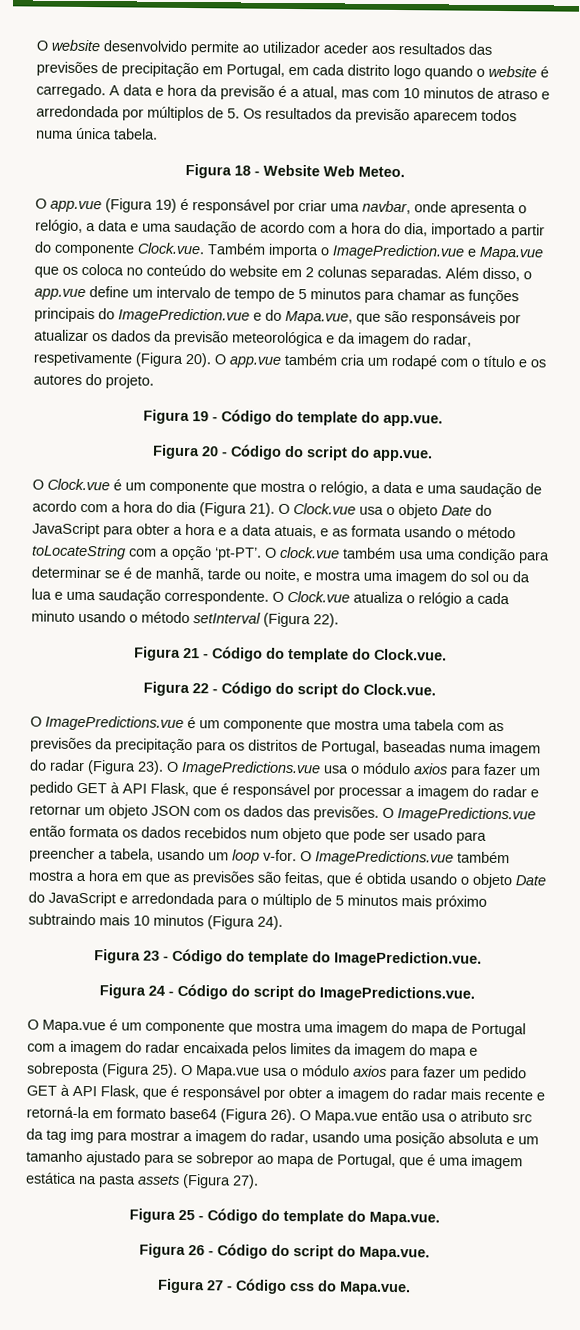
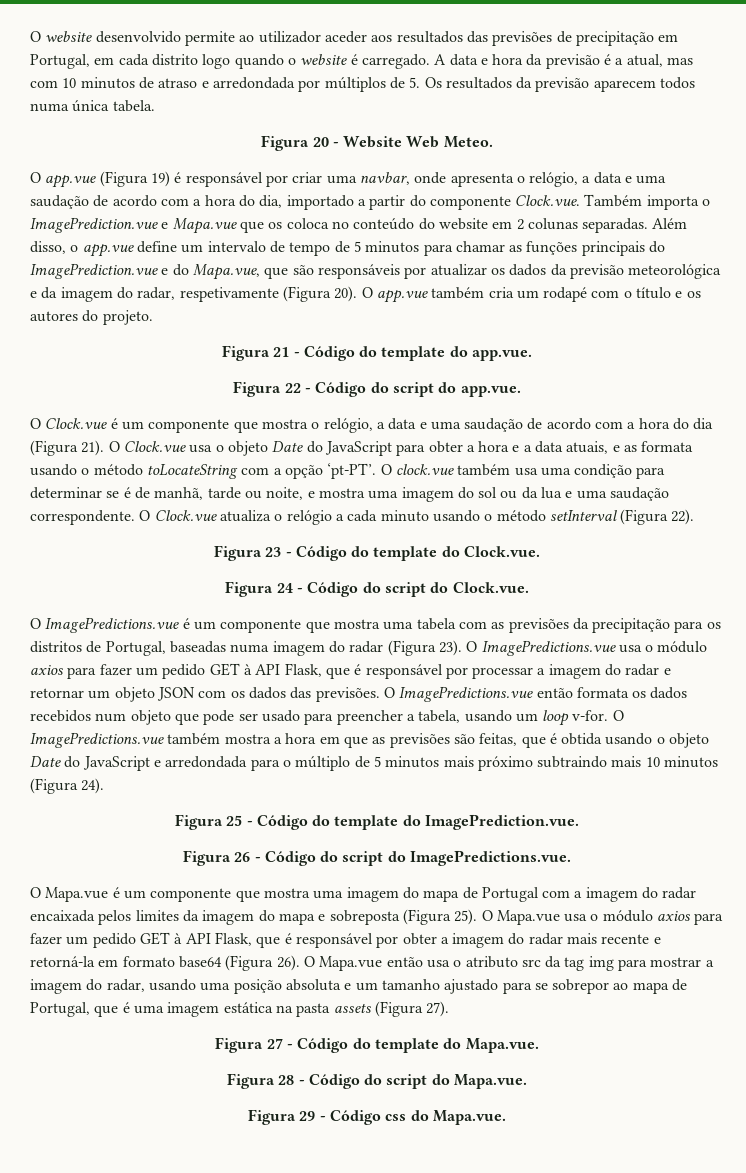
- Figura 18 - Website Web Meteo.
+ Figura 20 - Website Web Meteo.
- Figura 19 - Código do template do app.vue.
+ Figura 21 - Código do template do app.vue.
- Figura 20 - Código do script do app.vue.
+ Figura 22 - Código do script do app.vue.
- Figura 21 - Código do template do Clock.vue.
+ Figura 23 - Código do template do Clock.vue.
- Figura 22 - Código do script do Clock.vue.
+ Figura 24 - Código do script do Clock.vue.
- Figura 23 - Código do template do ImagePrediction.vue.
+ Figura 25 - Código do template do ImagePrediction.vue.
- Figura 24 - Código do script do ImagePredictions.vue.
+ Figura 26 - Código do script do ImagePredictions.vue.
- Figura 25 - Código do template do Mapa.vue.
+ Figura 27 - Código do template do Mapa.vue.
- Figura 26 - Código do script do Mapa.vue.
+ Figura 28 - Código do script do Mapa.vue.
- Figura 27 - Código css do Mapa.vue.
+ Figura 29 - Código css do Mapa.vue.

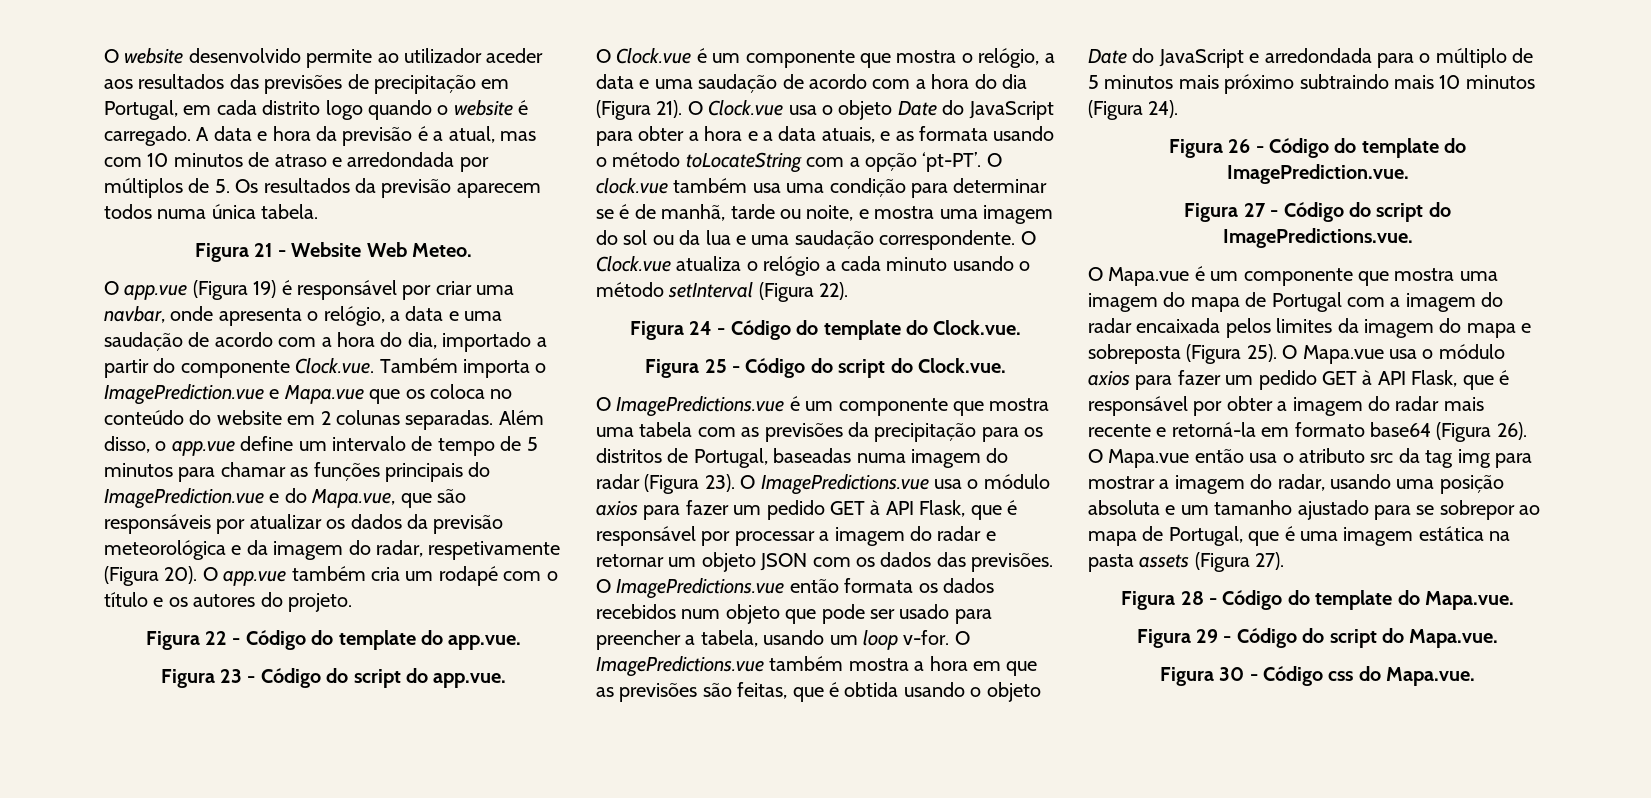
- Figura 20 - Website Web Meteo.
+ Figura 21 - Website Web Meteo.
- Figura 21 - Código do template do app.vue.
+ Figura 22 - Código do template do app.vue.
- Figura 22 - Código do script do app.vue.
+ Figura 23 - Código do script do app.vue.
- Figura 23 - Código do template do Clock.vue.
+ Figura 24 - Código do template do Clock.vue.
- Figura 24 - Código do script do Clock.vue.
+ Figura 25 - Código do script do Clock.vue.
- Figura 25 - Código do template do ImagePrediction.vue.
+ Figura 26 - Código do template do ImagePrediction.vue.
- Figura 26 - Código do script do ImagePredictions.vue.
+ Figura 27 - Código do script do ImagePredictions.vue.
- Figura 27 - Código do template do Mapa.vue.
+ Figura 28 - Código do template do Mapa.vue.
- Figura 28 - Código do script do Mapa.vue.
+ Figura 29 - Código do script do Mapa.vue.
- Figura 29 - Código css do Mapa.vue.
+ Figura 30 - Código css do Mapa.vue.

